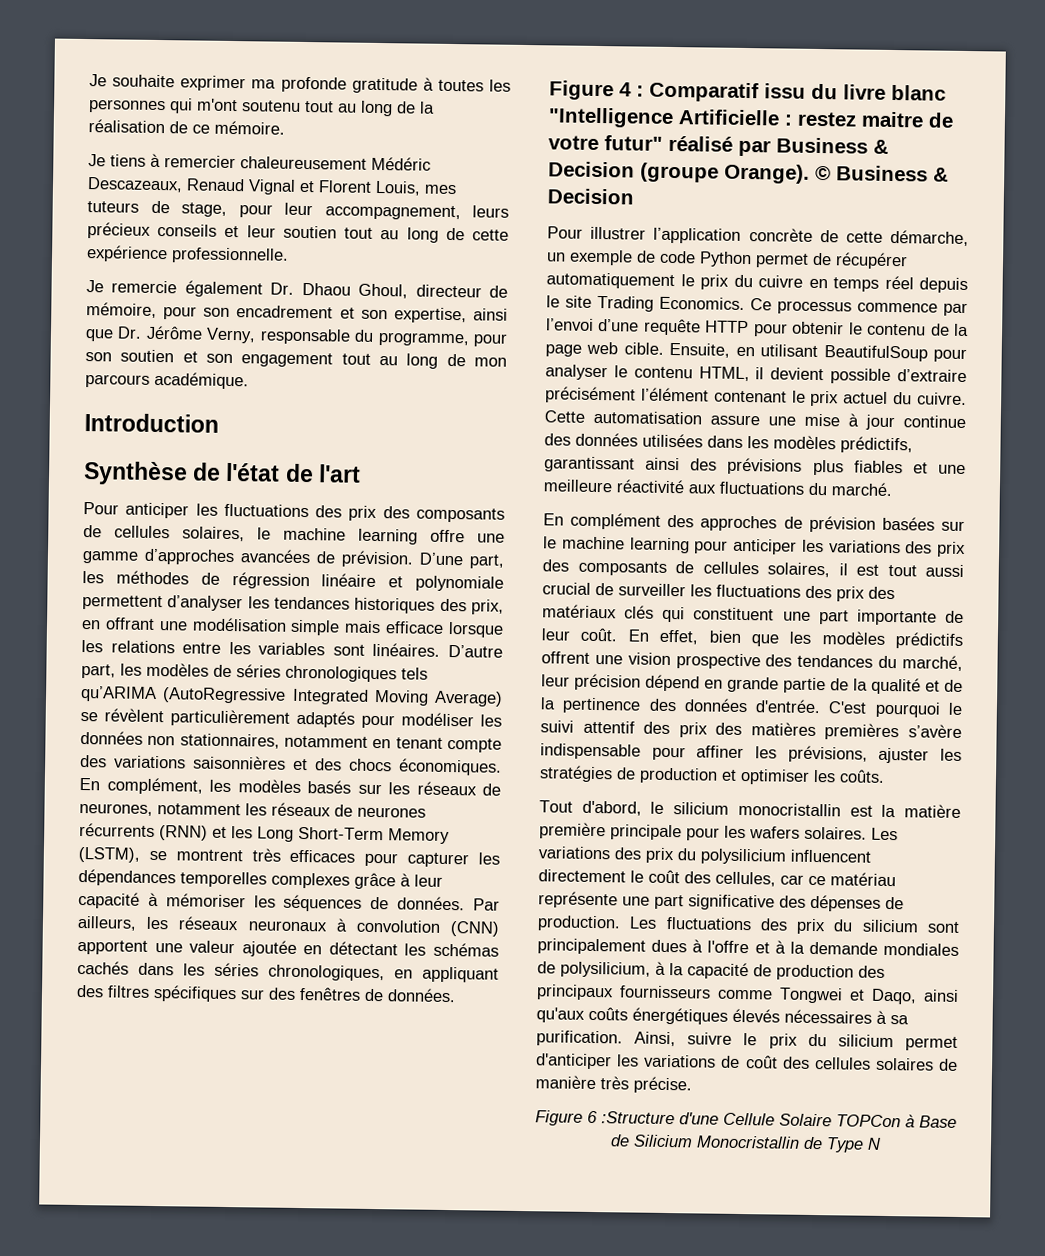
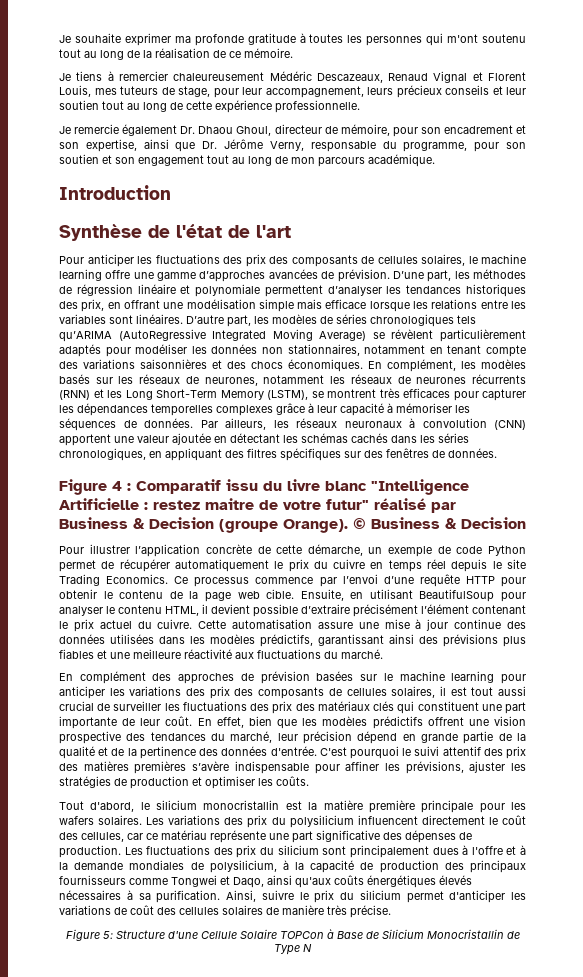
- Figure 6 :Structure d'une Cellule Solaire TOPCon à Base de Silicium Monocristallin de Type N
+ Figure 5: Structure d'une Cellule Solaire TOPCon à Base de Silicium Monocristallin de Type N

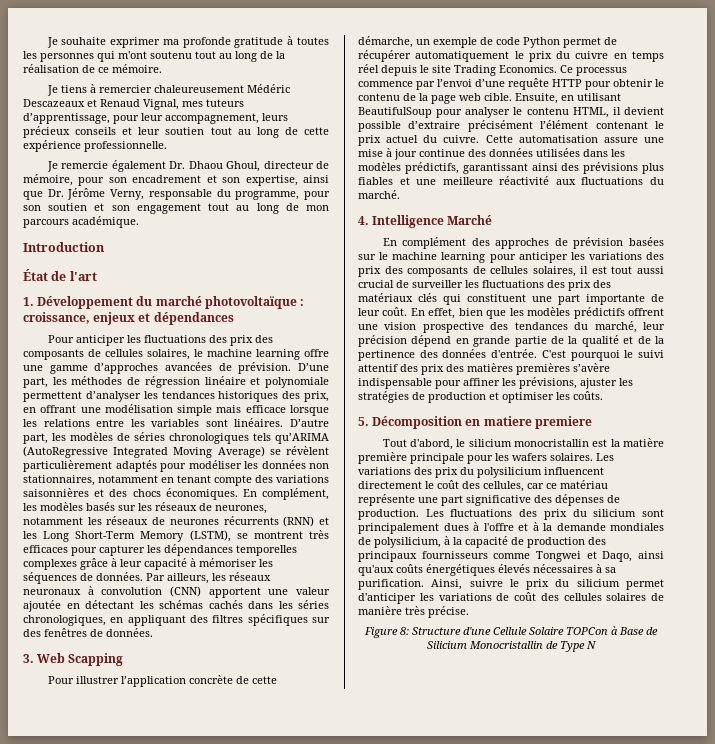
- Je tiens à remercier chaleureusement Médéric Descazeaux, Renaud Vignal et Florent Louis, mes tuteurs de stage, pour leur accompagnement, leurs précieux conseils et leur soutien tout au long de cette expérience professionnelle.
+ Je tiens à remercier chaleureusement Médéric Descazeaux et Renaud Vignal, mes tuteurs d’apprentissage, pour leur accompagnement, leurs précieux conseils et leur soutien tout au long de cette expérience professionnelle.
- Synthèse de l'état de l'art
+ État de l'art
+ 1. Développement du marché photovoltaïque : croissance, enjeux et dépendances
- Figure 4 : Comparatif issu du livre blanc "Intelligence Artificielle : restez maitre de votre futur" réalisé par Business & Decision (groupe Orange). © Business & Decision
+ 3. Web Scapping
+ 4. Intelligence Marché
+ 5. Décomposition en matiere premiere
- Figure 5: Structure d'une Cellule Solaire TOPCon à Base de Silicium Monocristallin de Type N
+ Figure 8: Structure d'une Cellule Solaire TOPCon à Base de Silicium Monocristallin de Type N

